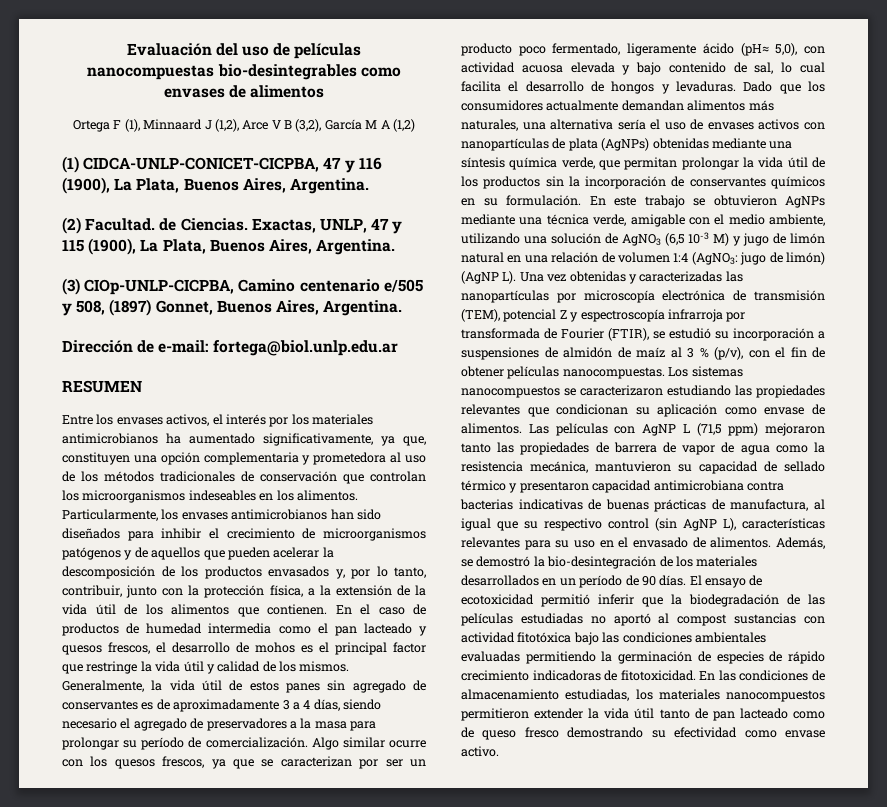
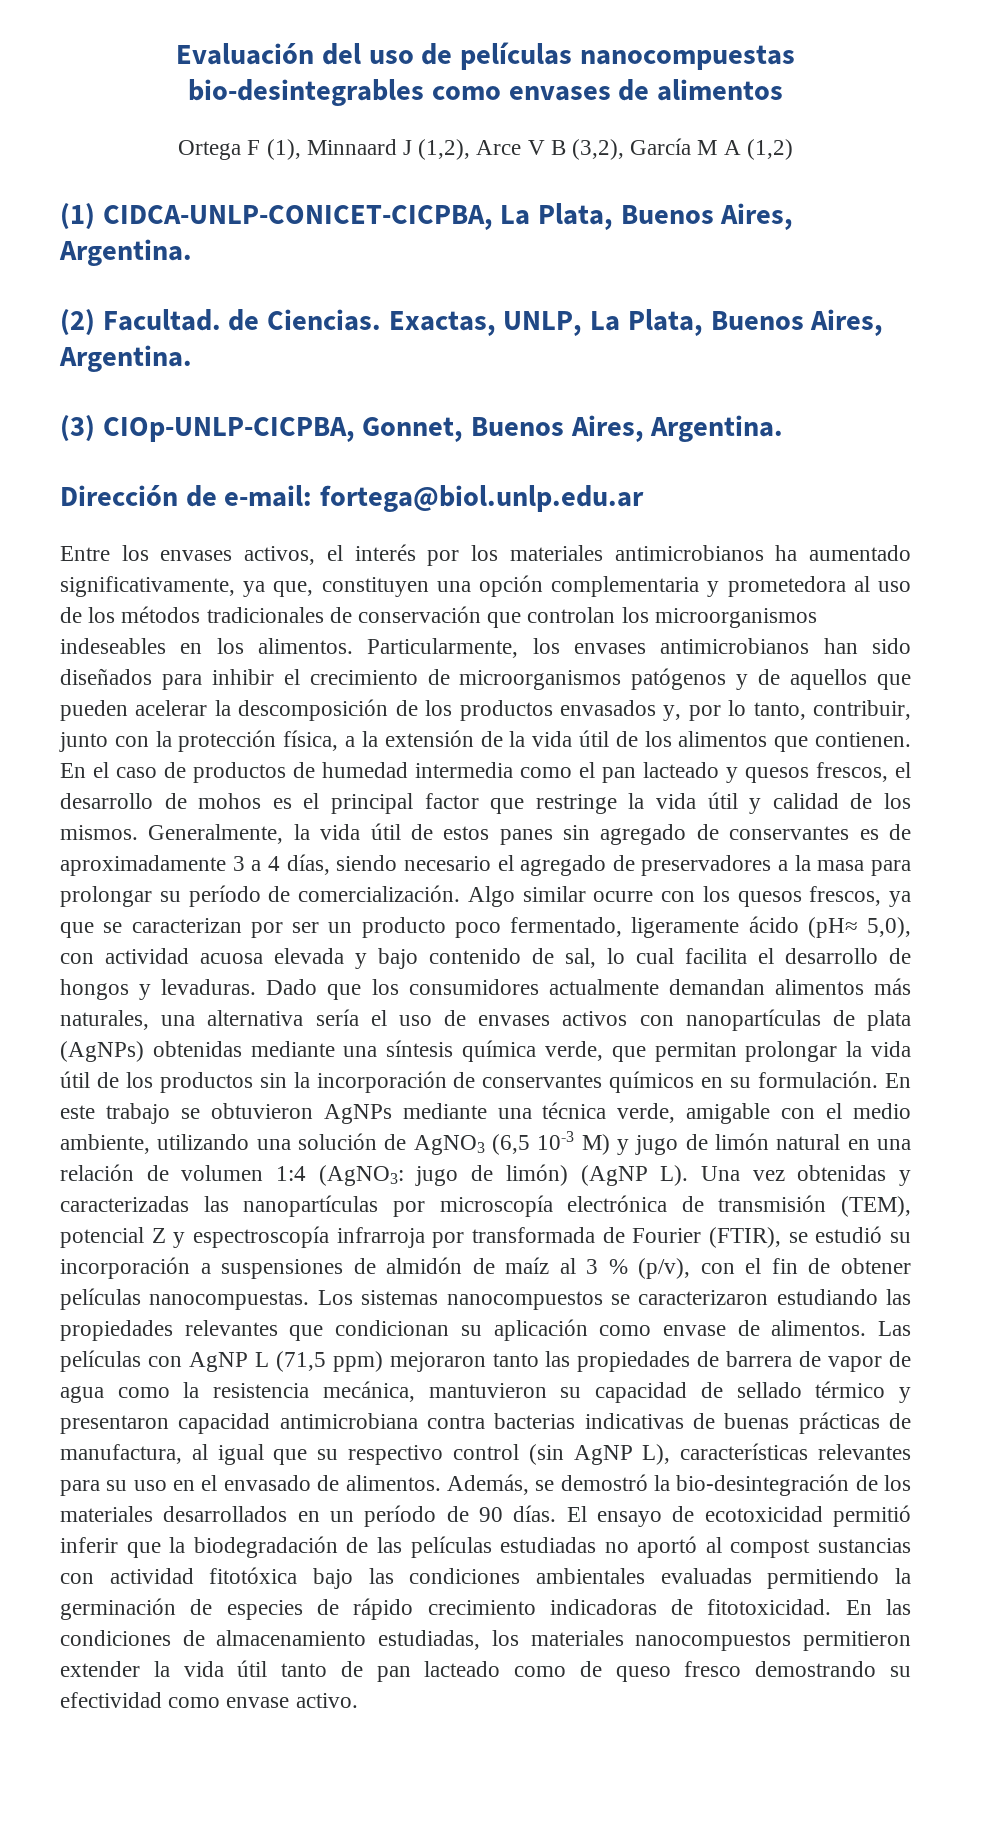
- (1) CIDCA-UNLP-CONICET-CICPBA, 47 y 116 (1900), La Plata, Buenos Aires, Argentina.
+ (1) CIDCA-UNLP-CONICET-CICPBA, La Plata, Buenos Aires, Argentina.
- Exactas, UNLP, 47 y 115 (1900), La Plata, Buenos Aires, Argentina.
+ Exactas, UNLP, La Plata, Buenos Aires, Argentina.
- (3) CIOp-UNLP-CICPBA, Camino centenario e/505 y 508, (1897) Gonnet, Buenos Aires, Argentina.
+ (3) CIOp-UNLP-CICPBA, Gonnet, Buenos Aires, Argentina.
- RESUMEN

